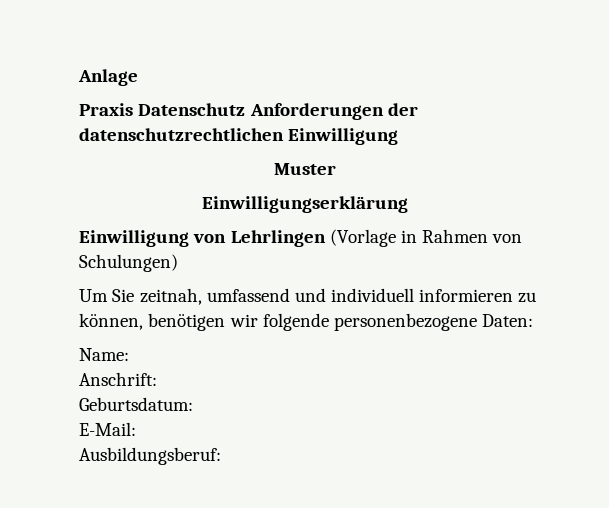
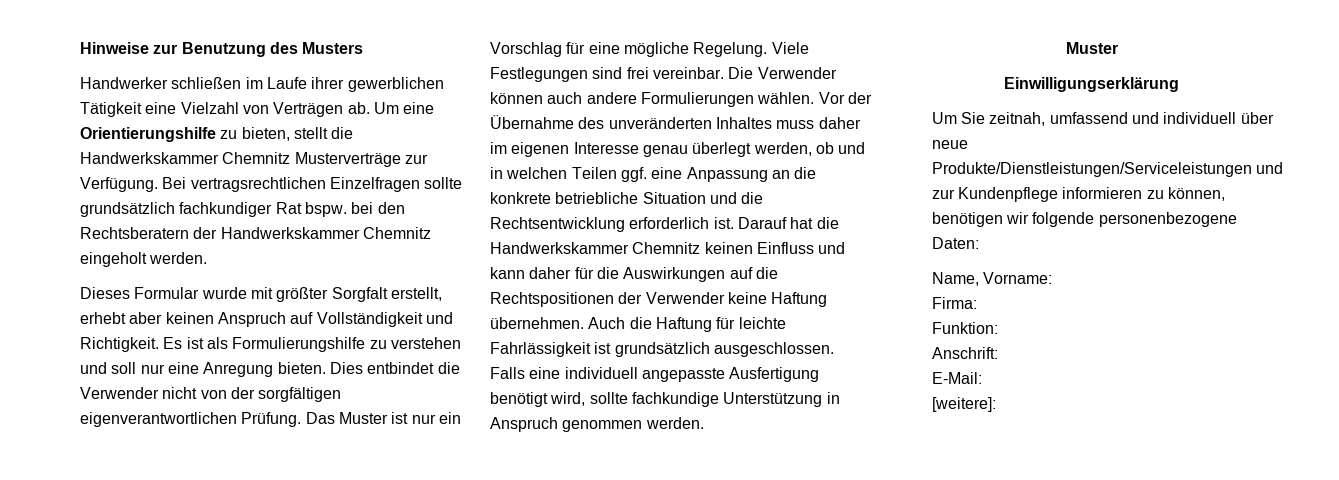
- Anlage
- Praxis Datenschutz Anforderungen der datenschutzrechtlichen Einwilligung
+ Hinweise zur Benutzung des Musters
+ Handwerker schließen im Laufe ihrer gewerblichen Tätigkeit eine Vielzahl von Verträgen ab. Um eine Orientierungshilfe zu bieten, stellt die Handwerkskammer Chemnitz Musterverträge zur Verfügung. Bei vertragsrechtlichen Einzelfragen sollte grundsätzlich fachkundiger Rat bspw. bei den Rechtsberatern der Handwerkskammer Chemnitz eingeholt werden.
+ Dieses Formular wurde mit größter Sorgfalt erstellt, erhebt aber keinen Anspruch auf Vollständigkeit und Richtigkeit. Es ist als Formulierungshilfe zu verstehen und soll nur eine Anregung bieten. Dies entbindet die Verwender nicht von der sorgfältigen eigenverantwortlichen Prüfung. Das Muster ist nur ein Vorschlag für eine mögliche Regelung. Viele Festlegungen sind frei vereinbar. Die Verwender können auch andere Formulierungen wählen. Vor der Übernahme des unveränderten Inhaltes muss daher im eigenen Interesse genau überlegt werden, ob und in welchen Teilen ggf. eine Anpassung an die konkrete betriebliche Situation und die Rechtsentwicklung erforderlich ist. Darauf hat die Handwerkskammer Chemnitz keinen Einfluss und kann daher für die Auswirkungen auf die Rechtspositionen der Verwender keine Haftung übernehmen. Auch die Haftung für leichte Fahrlässigkeit ist grundsätzlich ausgeschlossen. Falls eine individuell angepasste Ausfertigung benötigt wird, sollte fachkundige Unterstützung in Anspruch genommen werden.
  Muster
  Einwilligungserklärung
- Einwilligung von Lehrlingen (Vorlage in Rahmen von Schulungen)
- Um Sie zeitnah, umfassend und individuell informieren zu können, benötigen wir folgende personenbezogene Daten:
+ Um Sie zeitnah, umfassend und individuell über neue Produkte/Dienstleistungen/Serviceleistungen und zur Kundenpflege informieren zu können, benötigen wir folgende personenbezogene Daten:
- Name:
+ Name, Vorname:
+ Firma:
+ Funktion:
- Geburtsdatum:
- Ausbildungsberuf:
+ [weitere]:

